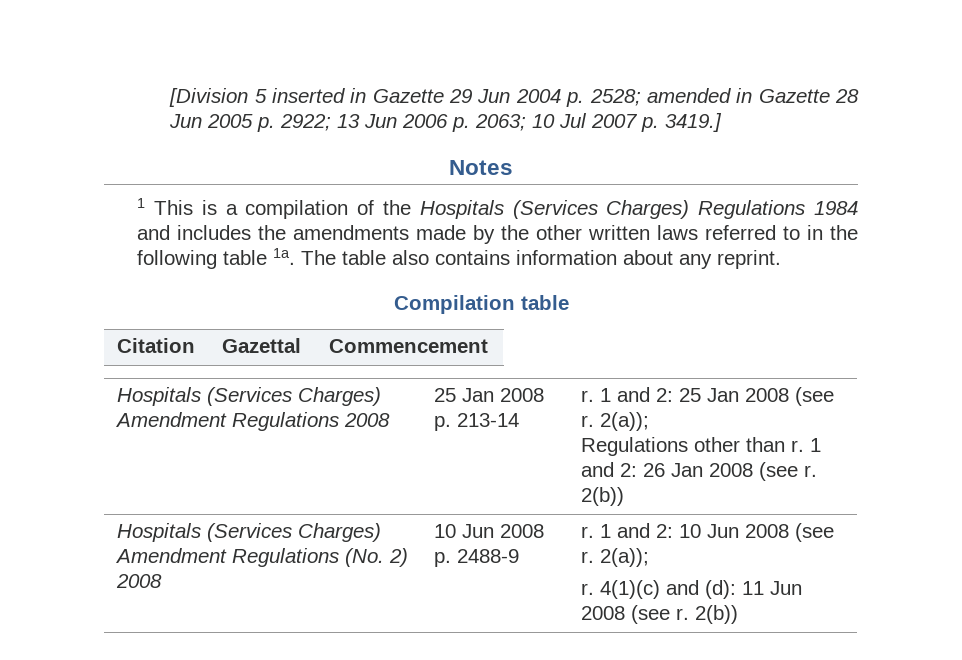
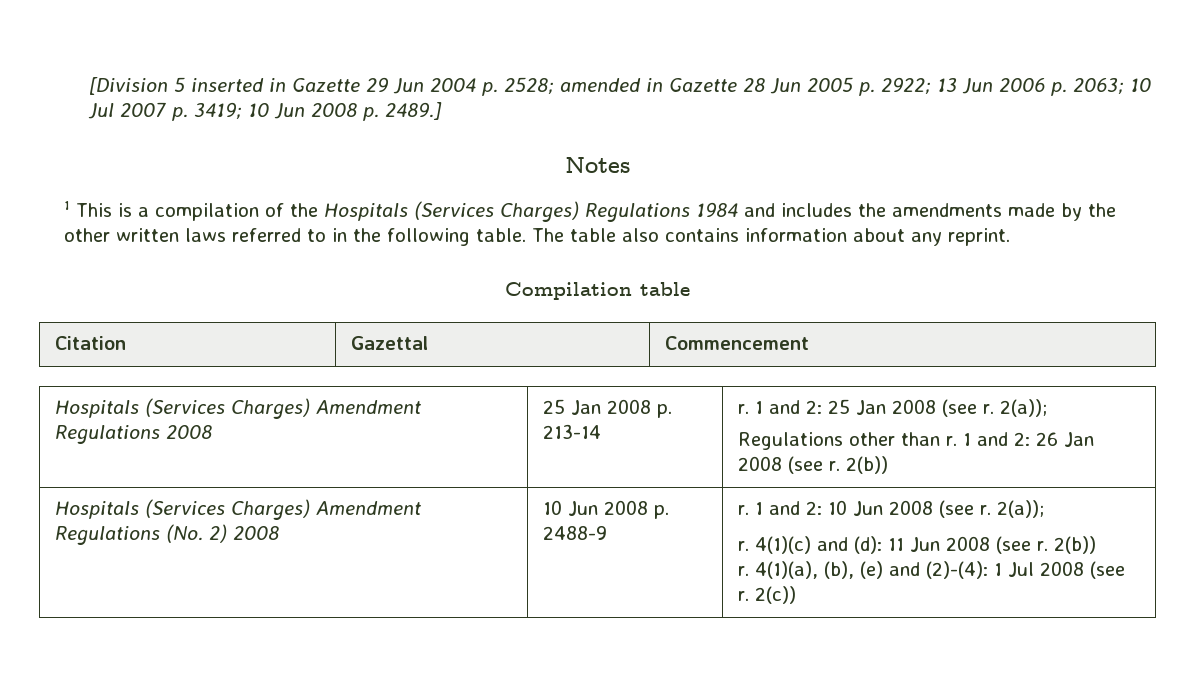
- [Division 5 inserted in Gazette 29 Jun 2004 p. 2528; amended in Gazette 28 Jun 2005 p. 2922; 13 Jun 2006 p. 2063; 10 Jul 2007 p. 3419.]
+ [Division 5 inserted in Gazette 29 Jun 2004 p. 2528; amended in Gazette 28 Jun 2005 p. 2922; 13 Jun 2006 p. 2063; 10 Jul 2007 p. 3419; 10 Jun 2008 p. 2489.]
- 1 This is a compilation of the Hospitals (Services Charges) Regulations 1984 and includes the amendments made by the other written laws referred to in the following table 1a.
+ 1 This is a compilation of the Hospitals (Services Charges) Regulations 1984 and includes the amendments made by the other written laws referred to in the following table.
+ r. 4(1)(a), (b), (e) and (2)-(4): 1 Jul 2008 (see r. 2(c))

